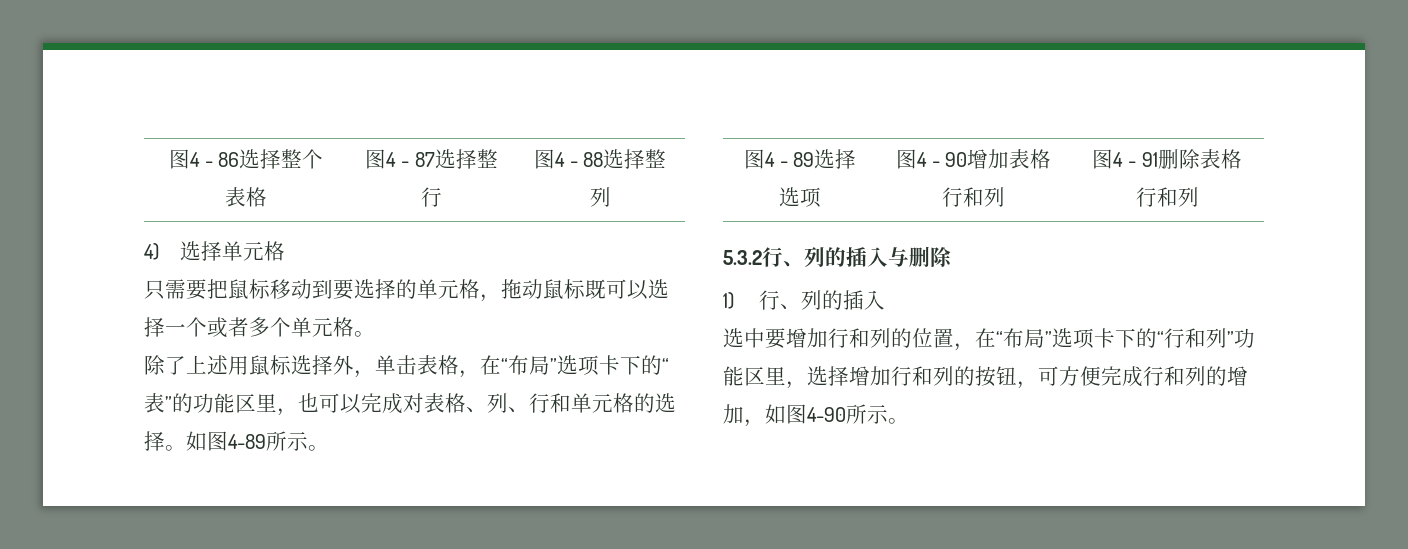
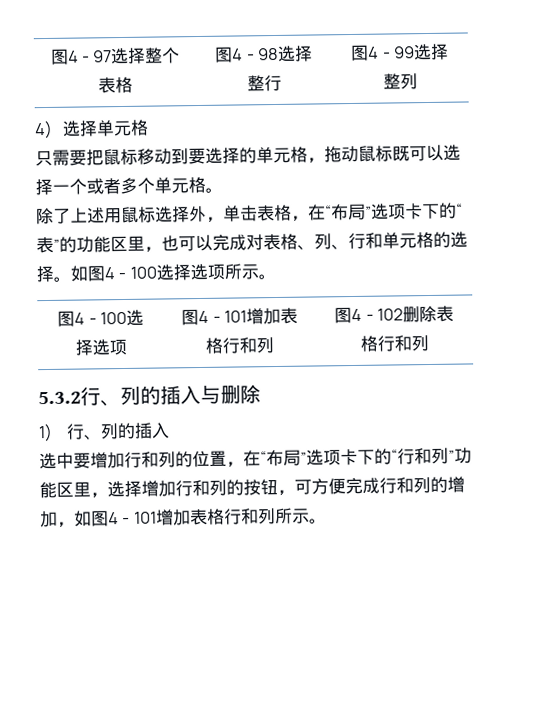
- 图4 - 86选择整个表格 | 图4 - 87选择整行 | 图4 - 88选择整列
+ 图4 - 97选择整个表格 | 图4 - 98选择整行 | 图4 - 99选择整列
- 如图4-89所示。
+ 如图4 - 100选择选项所示。
- 图4 - 89选择选项 | 图4 - 90增加表格行和列 | 图4 - 91删除表格行和列
+ 图4 - 100选择选项 | 图4 - 101增加表格行和列 | 图4 - 102删除表格行和列
- 选中要增加行和列的位置，在“布局”选项卡下的“行和列”功能区里，选择增加行和列的按钮，可方便完成行和列的增加，如图4-90所示。
+ 选中要增加行和列的位置，在“布局”选项卡下的“行和列”功能区里，选择增加行和列的按钮，可方便完成行和列的增加，如图4 - 101增加表格行和列所示。

